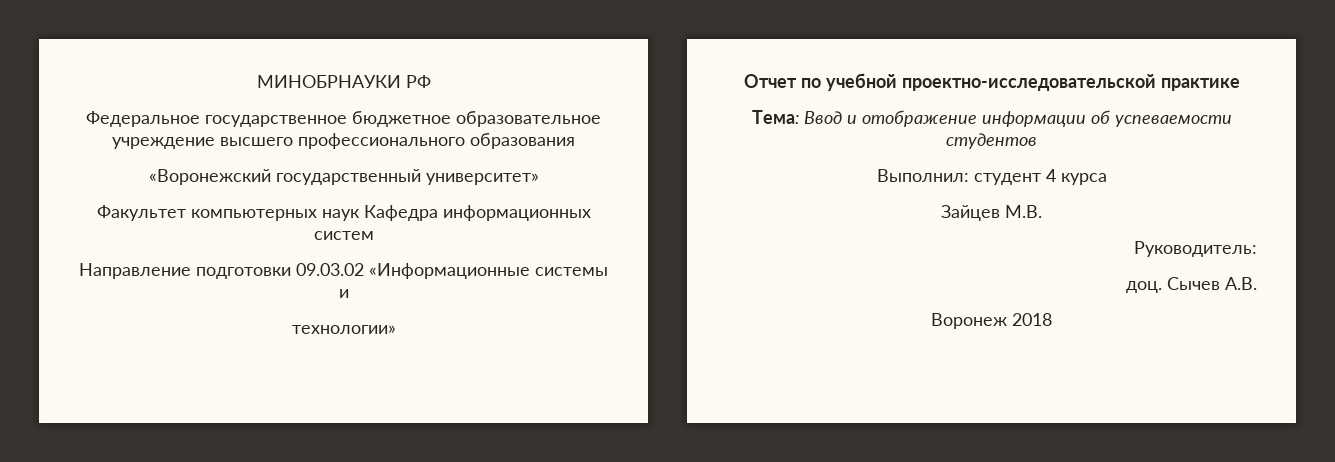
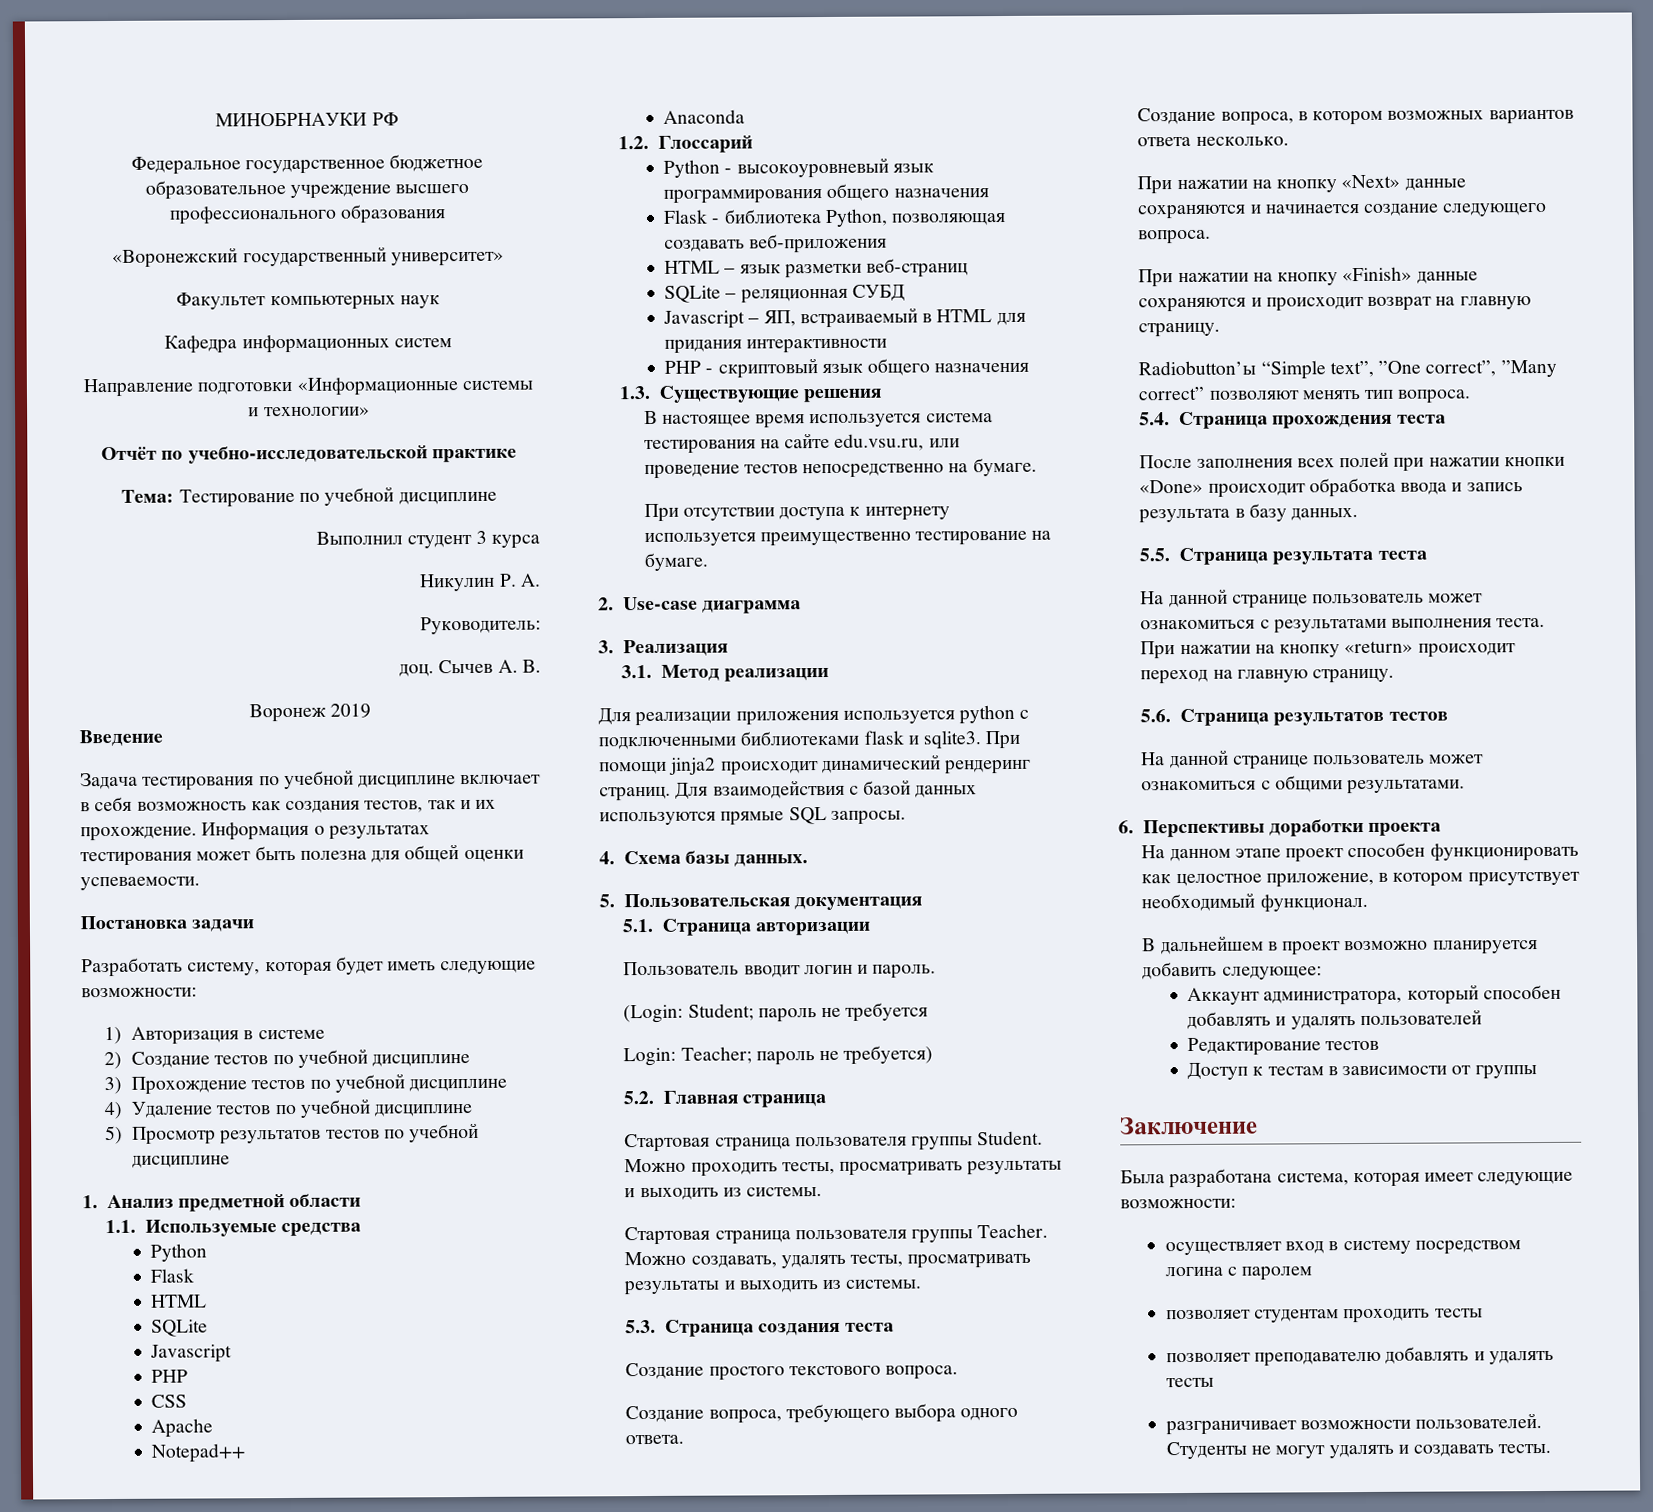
- Факультет компьютерных наук Кафедра информационных систем
+ Факультет компьютерных наук
+ Кафедра информационных систем
- Направление подготовки 09.03.02 «Информационные системы и
- технологии»
+ Направление подготовки «Информационные системы и технологии»
- Отчет по учебной проектно-исследовательской практике
- Тема: Ввод и отображение информации об успеваемости студентов
- Выполнил: студент 4 курса
- Зайцев М.В.
+ Отчёт по учебно-исследовательской практике
+ Тема: Тестирование по учебной дисциплине
+ Выполнил студент 3 курса
+ Никулин Р. А.
- Сычев А.В.
+ Сычев А. В.
- Воронеж 2018
+ Воронеж 2019
+ Введение
+ Задача тестирования по учебной дисциплине включает в себя возможность как создания тестов, так и их прохождение. Информация о результатах тестирования может быть полезна для общей оценки успеваемости.
+ Постановка задачи
+ Разработать систему, которая будет иметь следующие возможности:
+ 1) Авторизация в системе
+ 2) Создание тестов по учебной дисциплине
+ 3) Прохождение тестов по учебной дисциплине
+ 4) Удаление тестов по учебной дисциплине
+ 5) Просмотр результатов тестов по учебной дисциплине
+ 1. Анализ предметной области
+ 1.1. Используемые средства
+ Python
+ Flask
+ HTML
+ SQLite
+ Javascript
+ PHP
+ CSS
+ Apache
+ Notepad++
+ Anaconda
+ 1.2. Глоссарий
+ Python - высокоуровневый язык программирования общего назначения
+ Flask - библиотека Python, позволяющая создавать веб-приложения
+ HTML – язык разметки веб-страниц
+ SQLite – реляционная СУБД
+ Javascript – ЯП, встраиваемый в HTML для придания интерактивности
+ PHP - скриптовый язык общего назначения
+ 1.3. Существующие решения
+ В настоящее время используется система тестирования на сайте edu.vsu.ru, или проведение тестов непосредственно на бумаге.
+ При отсутствии доступа к интернету используется преимущественно тестирование на бумаге.
+ 2. Use-case диаграмма
+ 3. Реализация
+ 3.1. Метод реализации
+ Для реализации приложения используется python с подключенными библиотеками flask и sqlite3. При помощи jinja2 происходит динамический рендеринг страниц. Для взаимодействия с базой данных используются прямые SQL запросы.
+ 4. Схема базы данных.
+ 5. Пользовательская документация
+ 5.1. Страница авторизации
+ Пользователь вводит логин и пароль.
+ (Login: Student; пароль не требуется
+ Login: Teacher; пароль не требуется)
+ 5.2. Главная страница
+ Стартовая страница пользователя группы Student. Можно проходить тесты, просматривать результаты и выходить из системы.
+ Стартовая страница пользователя группы Teacher. Можно создавать, удалять тесты, просматривать результаты и выходить из системы.
+ 5.3. Страница создания теста
+ Создание простого текстового вопроса.
+ Создание вопроса, требующего выбора одного ответа.
+ Создание вопроса, в котором возможных вариантов ответа несколько.
+ При нажатии на кнопку «Next» данные сохраняются и начинается создание следующего вопроса.
+ При нажатии на кнопку «Finish» данные сохраняются и происходит возврат на главную страницу.
+ Radiobutton’ы “Simple text”, ”One correct”, ”Many correct” позволяют менять тип вопроса.
+ 5.4. Страница прохождения теста
+ После заполнения всех полей при нажатии кнопки «Done» происходит обработка ввода и запись результата в базу данных.
+ 5.5. Страница результата теста
+ На данной странице пользователь может ознакомиться с результатами выполнения теста. При нажатии на кнопку «return» происходит переход на главную страницу.
+ 5.6. Страница результатов тестов
+ На данной странице пользователь может ознакомиться с общими результатами.
+ 6. Перспективы доработки проекта
+ На данном этапе проект способен функционировать как целостное приложение, в котором присутствует необходимый функционал.
+ В дальнейшем в проект возможно планируется добавить следующее:
+ Аккаунт администратора, который способен добавлять и удалять пользователей
+ Редактирование тестов
+ Доступ к тестам в зависимости от группы
+ Заключение
+ Была разработана система, которая имеет следующие возможности:
+ осуществляет вход в систему посредством логина с паролем
+ позволяет студентам проходить тесты
+ позволяет преподавателю добавлять и удалять тесты
+ разграничивает возможности пользователей. Студенты не могут удалять и создавать тесты.

